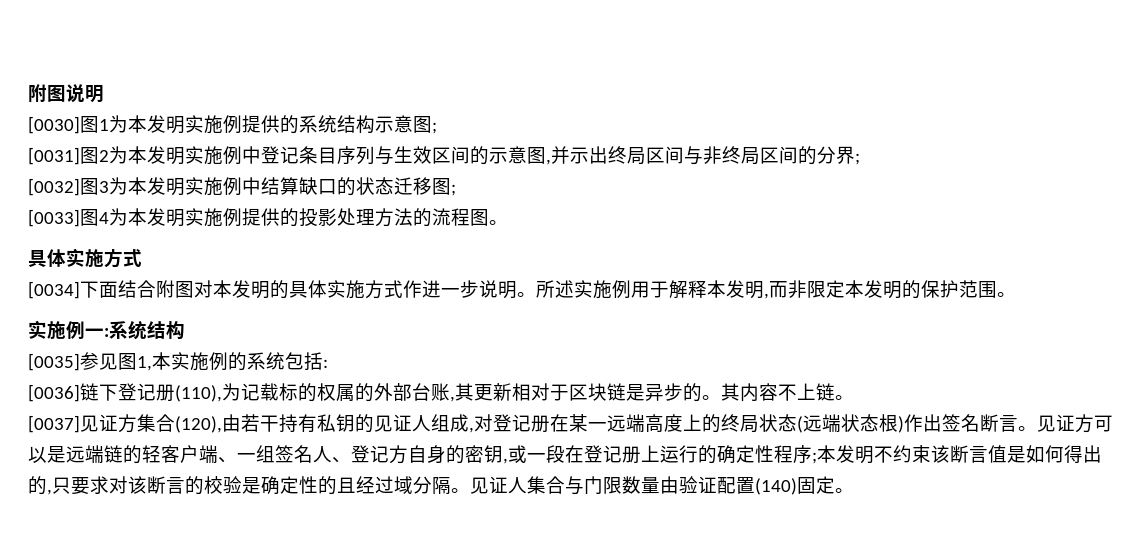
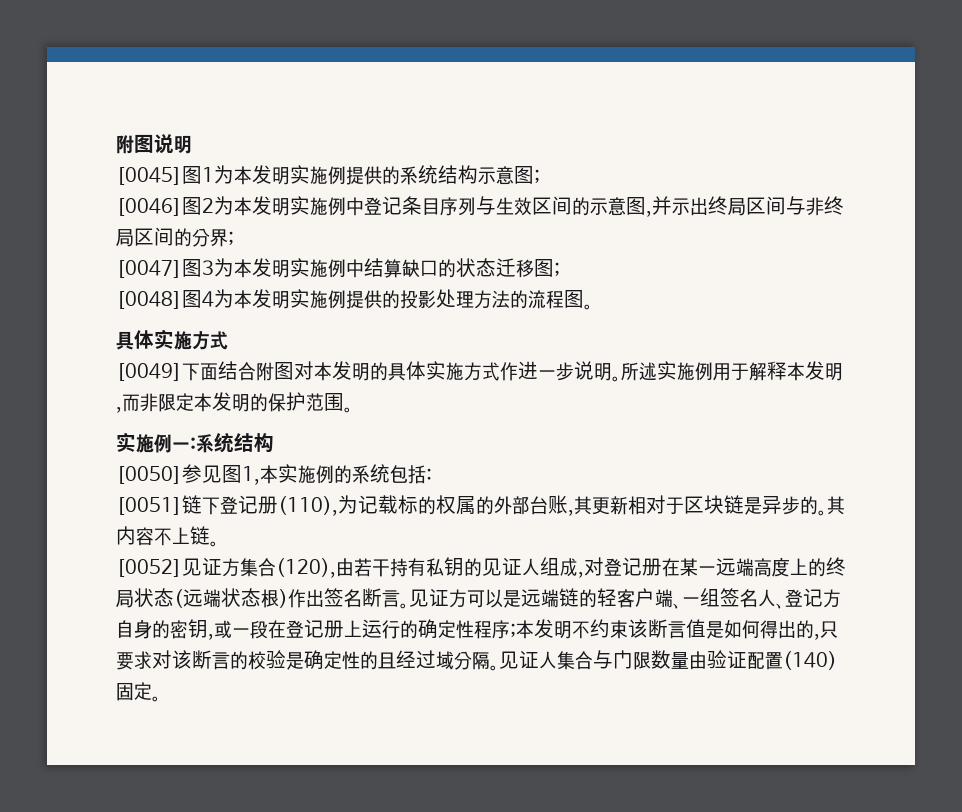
- [0030]图1为本发明实施例提供的系统结构示意图;
+ [0045]图1为本发明实施例提供的系统结构示意图;
- [0031]图2为本发明实施例中登记条目序列与生效区间的示意图,并示出终局区间与非终局区间的分界;
+ [0046]图2为本发明实施例中登记条目序列与生效区间的示意图,并示出终局区间与非终局区间的分界;
- [0032]图3为本发明实施例中结算缺口的状态迁移图;
+ [0047]图3为本发明实施例中结算缺口的状态迁移图;
- [0033]图4为本发明实施例提供的投影处理方法的流程图。
+ [0048]图4为本发明实施例提供的投影处理方法的流程图。
- [0034]下面结合附图对本发明的具体实施方式作进一步说明。
+ [0049]下面结合附图对本发明的具体实施方式作进一步说明。
- [0035]参见图1,本实施例的系统包括:
+ [0050]参见图1,本实施例的系统包括:
- [0036]链下登记册(110),为记载标的权属的外部台账,其更新相对于区块链是异步的。
+ [0051]链下登记册(110),为记载标的权属的外部台账,其更新相对于区块链是异步的。
- [0037]见证方集合(120),由若干持有私钥的见证人组成,对登记册在某一远端高度上的终局状态(远端状态根)作出签名断言。
+ [0052]见证方集合(120),由若干持有私钥的见证人组成,对登记册在某一远端高度上的终局状态(远端状态根)作出签名断言。

